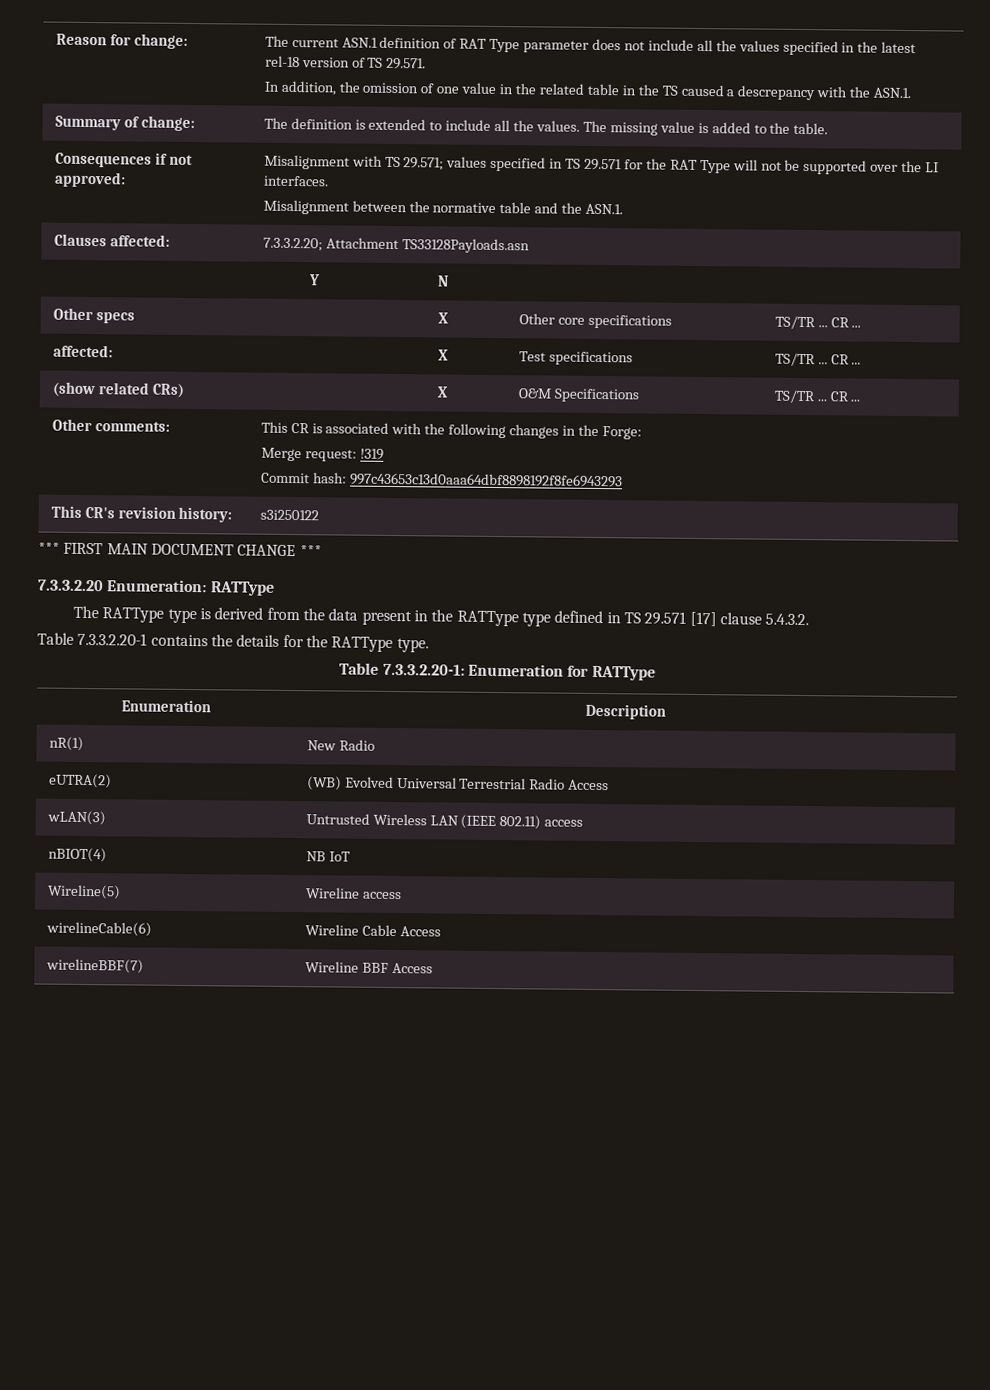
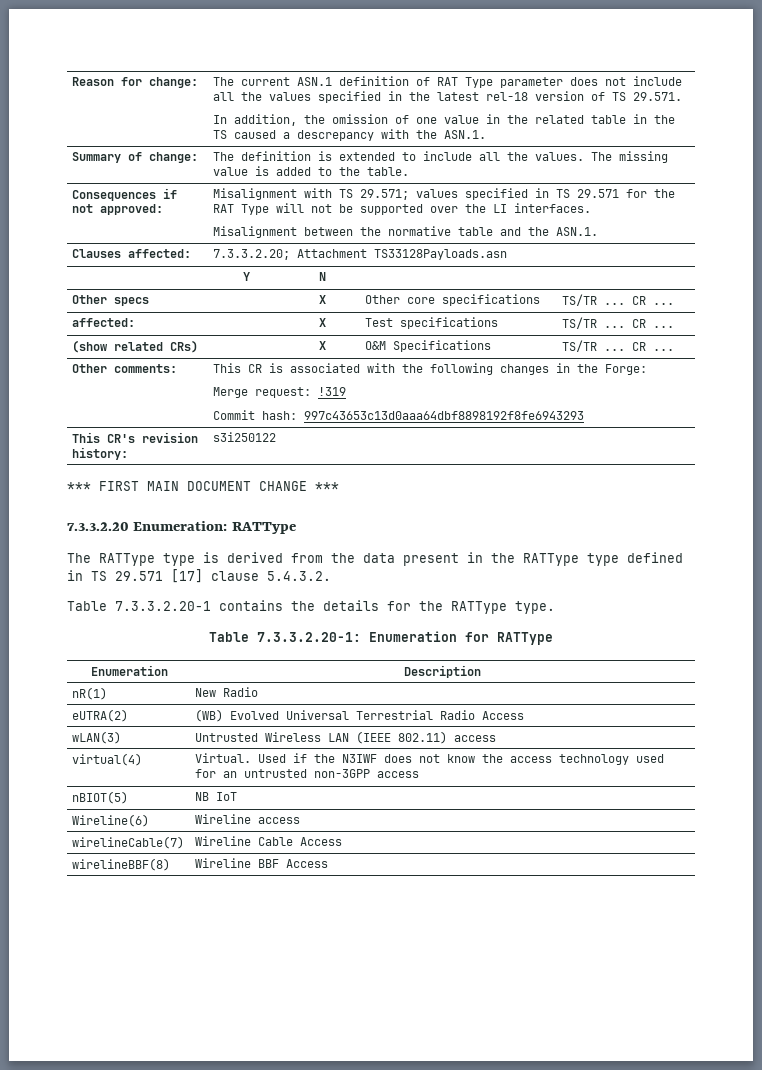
- nBIOT(4) | NB IoT
+ virtual(4) | Virtual. Used if the N3IWF does not know the access technology used for an untrusted non-3GPP access
+ nBIOT(5) | NB IoT
- Wireline(5) | Wireline access
+ Wireline(6) | Wireline access
- wirelineCable(6) | Wireline Cable Access
+ wirelineCable(7) | Wireline Cable Access
- wirelineBBF(7) | Wireline BBF Access
+ wirelineBBF(8) | Wireline BBF Access

